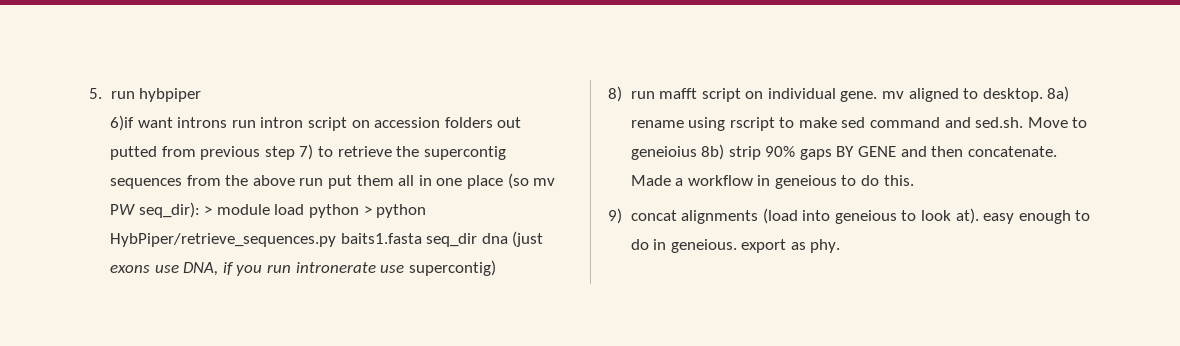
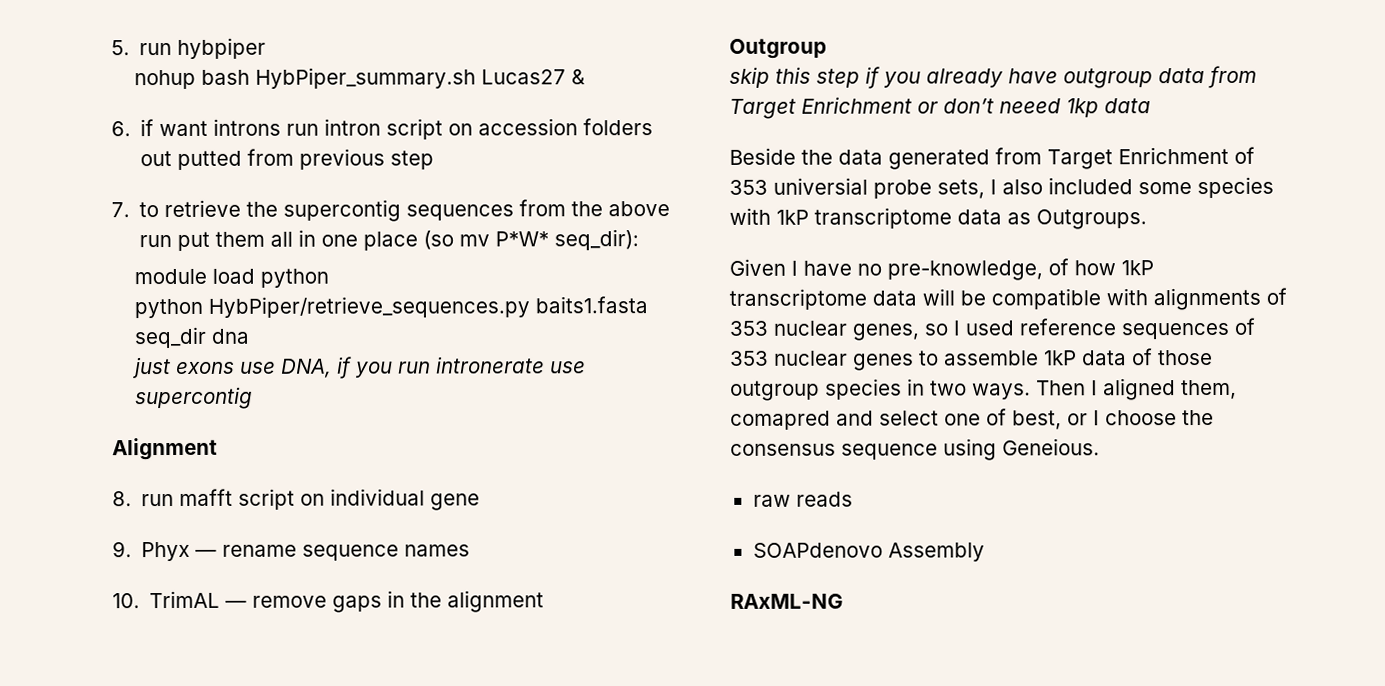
- 6)if want introns run intron script on accession folders out putted from previous step 7) to retrieve the supercontig sequences from the above run put them all in one place (so mv PW seq_dir): > module load python > python HybPiper/retrieve_sequences.py baits1.fasta seq_dir dna (just exons use DNA, if you run intronerate use supercontig)
- 8) run mafft script on individual gene. mv aligned to desktop. 8a) rename using rscript to make sed command and sed.sh. Move to geneioius 8b) strip 90% gaps BY GENE and then concatenate. Made a workflow in geneious to do this.
- 9) concat alignments (load into geneious to look at). easy enough to do in geneious. export as phy.
+ nohup bash HybPiper_summary.sh Lucas27 &
+ 6. if want introns run intron script on accession folders out putted from previous step
+ 7. to retrieve the supercontig sequences from the above run put them all in one place (so mv P*W* seq_dir):
+ module load python
+ python HybPiper/retrieve_sequences.py baits1.fasta seq_dir dna
+ just exons use DNA, if you run intronerate use supercontig
+ Alignment
+ 8. run mafft script on individual gene
+ 9. Phyx — rename sequence names
+ 10. TrimAL — remove gaps in the alignment
+ Outgroup
+ skip this step if you already have outgroup data from Target Enrichment or don’t neeed 1kp data
+ Beside the data generated from Target Enrichment of 353 universial probe sets, I also included some species with 1kP transcriptome data as Outgroups.
+ Given I have no pre-knowledge, of how 1kP transcriptome data will be compatible with alignments of 353 nuclear genes, so I used reference sequences of 353 nuclear genes to assemble 1kP data of those outgroup species in two ways. Then I aligned them, comapred and select one of best, or I choose the consensus sequence using Geneious.
+ raw reads
+ SOAPdenovo Assembly
+ RAxML-NG

